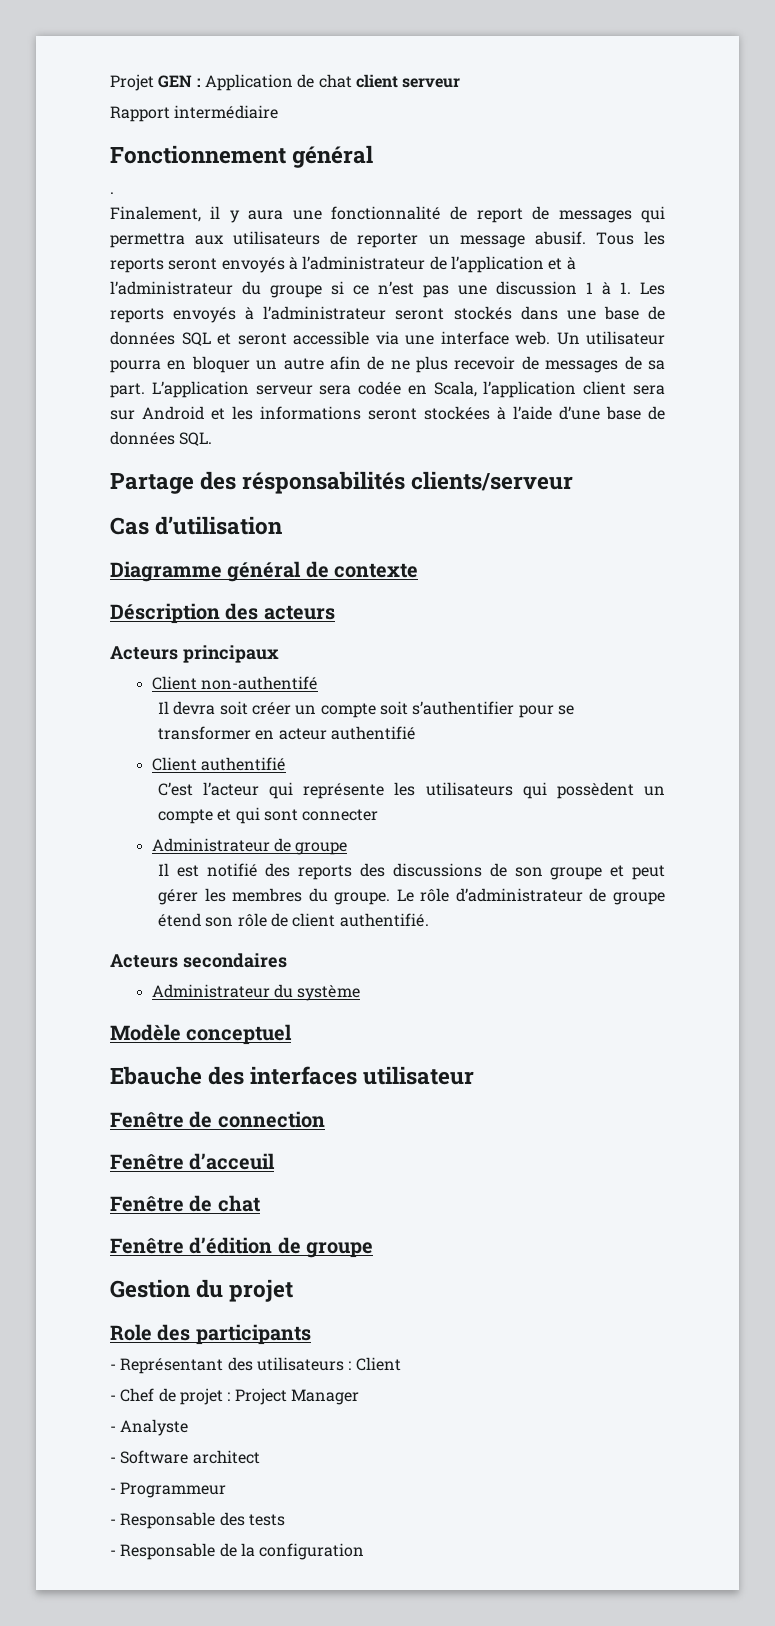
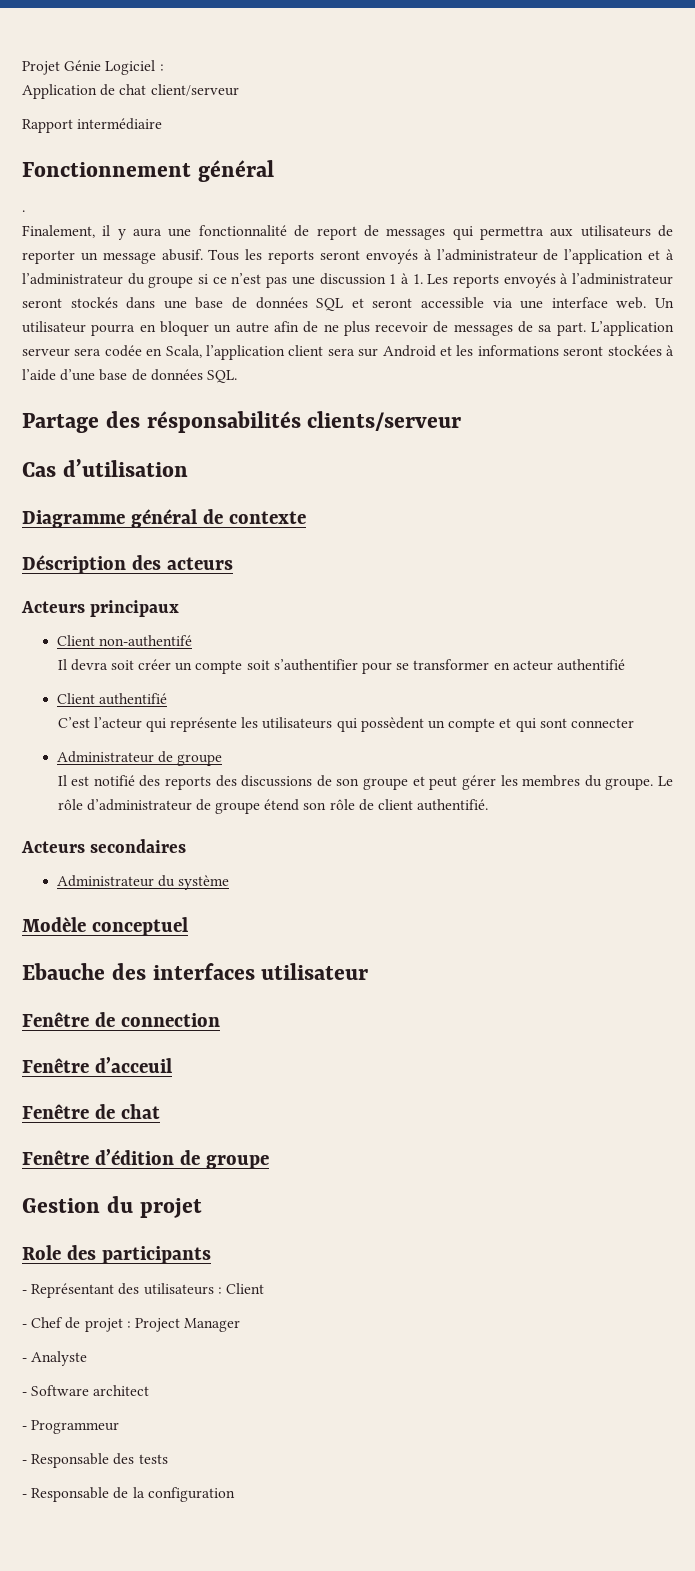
- Projet GEN : Application de chat client serveur
+ Projet Génie Logiciel :
+ Application de chat client/serveur

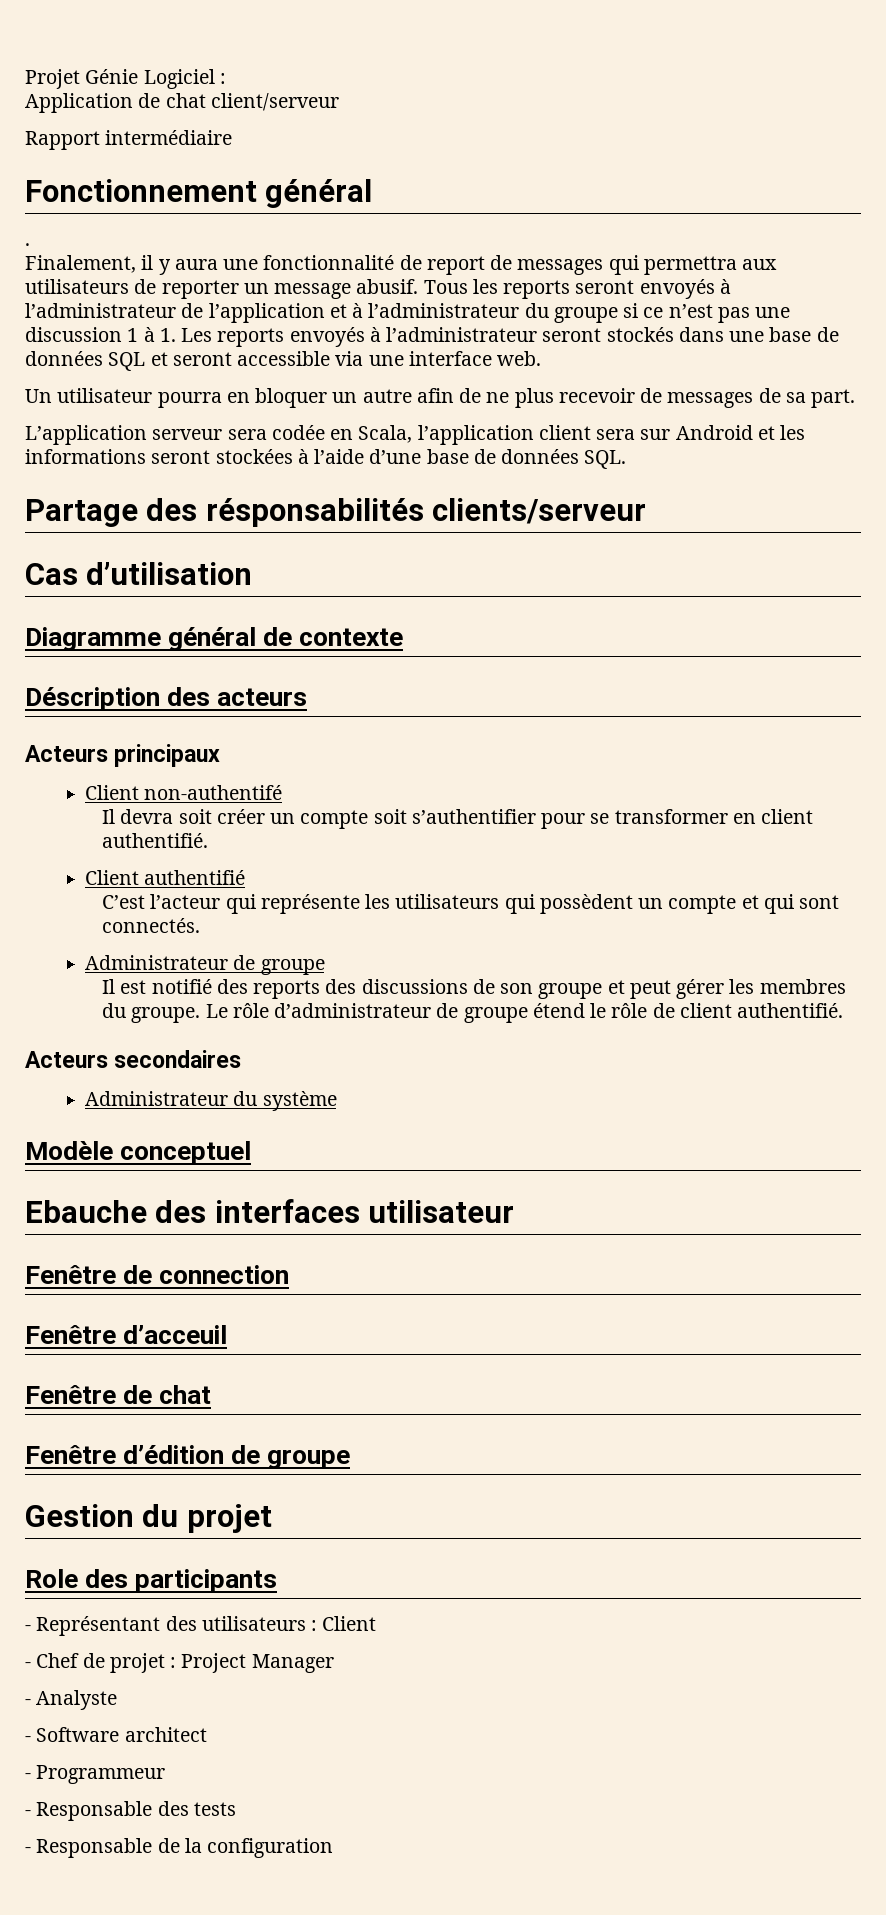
- Tous les reports seront envoyés à l’administrateur de l’application et à l’administrateur du groupe si ce n’est pas une discussion 1 à 1. Les reports envoyés à l’administrateur seront stockés dans une base de données SQL et seront accessible via une interface web. Un utilisateur pourra en bloquer un autre afin de ne plus recevoir de messages de sa part. L’application serveur sera codée en Scala, l’application client sera sur Android et les informations seront stockées à l’aide d’une base de données SQL.
+ Tous les reports seront envoyés à l’administrateur de l’application et à l’administrateur du groupe si ce n’est pas une discussion 1 à 1. Les reports envoyés à l’administrateur seront stockés dans une base de données SQL et seront accessible via une interface web.
+ Un utilisateur pourra en bloquer un autre afin de ne plus recevoir de messages de sa part.
+ L’application serveur sera codée en Scala, l’application client sera sur Android et les informations seront stockées à l’aide d’une base de données SQL.
- Il devra soit créer un compte soit s’authentifier pour se transformer en acteur authentifié
+ Il devra soit créer un compte soit s’authentifier pour se transformer en client authentifié.
- C’est l’acteur qui représente les utilisateurs qui possèdent un compte et qui sont connecter
+ C’est l’acteur qui représente les utilisateurs qui possèdent un compte et qui sont connectés.
- Le rôle d’administrateur de groupe étend son rôle de client authentifié.
+ Le rôle d’administrateur de groupe étend le rôle de client authentifié.

